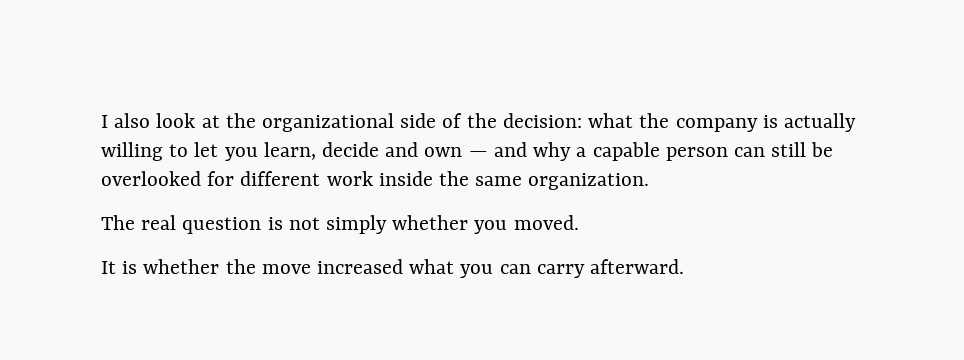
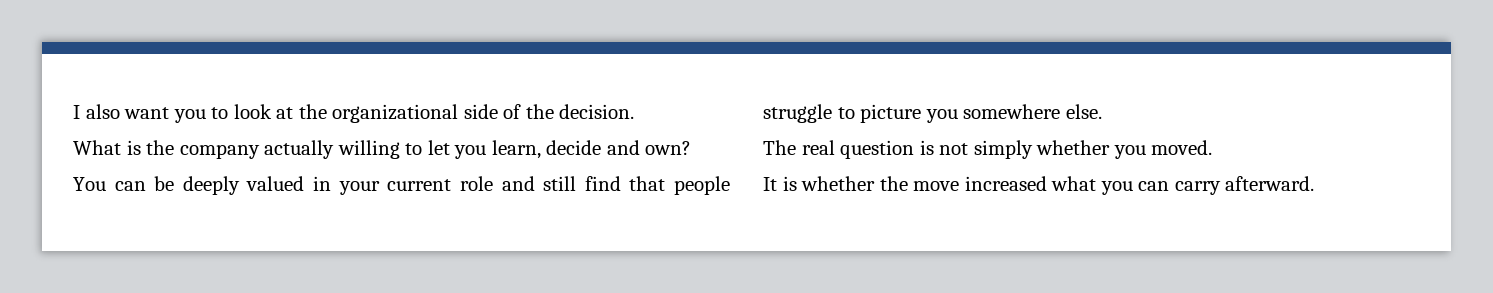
- I also look at the organizational side of the decision: what the company is actually willing to let you learn, decide and own — and why a capable person can still be overlooked for different work inside the same organization.
+ I also want you to look at the organizational side of the decision.
+ What is the company actually willing to let you learn, decide and own?
+ You can be deeply valued in your current role and still find that people struggle to picture you somewhere else.

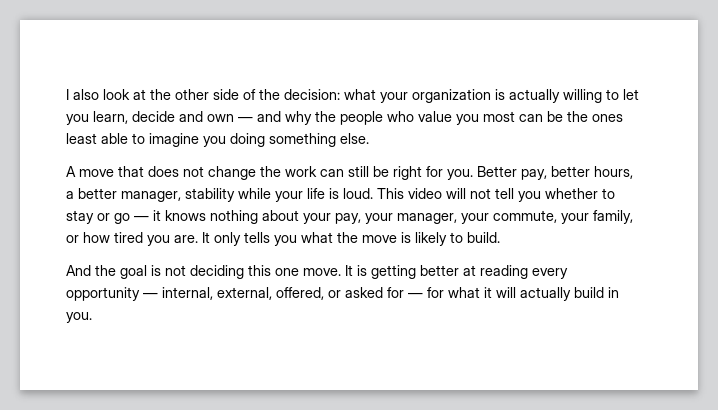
- I also want you to look at the organizational side of the decision.
- What is the company actually willing to let you learn, decide and own?
- You can be deeply valued in your current role and still find that people struggle to picture you somewhere else.
- The real question is not simply whether you moved.
- It is whether the move increased what you can carry afterward.
+ I also look at the other side of the decision: what your organization is actually willing to let you learn, decide and own — and why the people who value you most can be the ones least able to imagine you doing something else.
+ A move that does not change the work can still be right for you. Better pay, better hours, a better manager, stability while your life is loud. This video will not tell you whether to stay or go — it knows nothing about your pay, your manager, your commute, your family, or how tired you are. It only tells you what the move is likely to build.
+ And the goal is not deciding this one move. It is getting better at reading every opportunity — internal, external, offered, or asked for — for what it will actually build in you.

